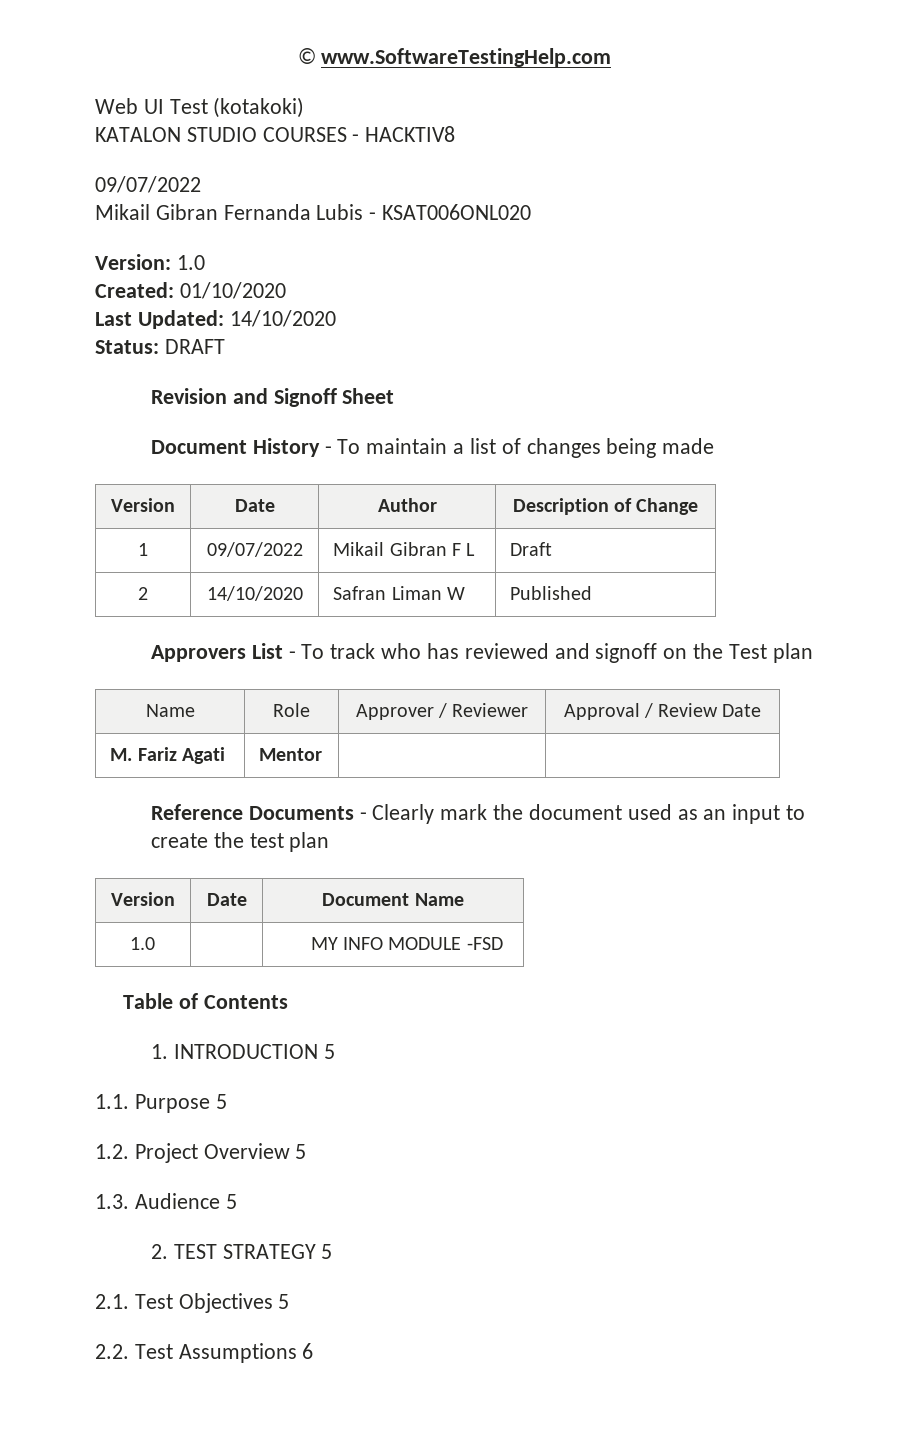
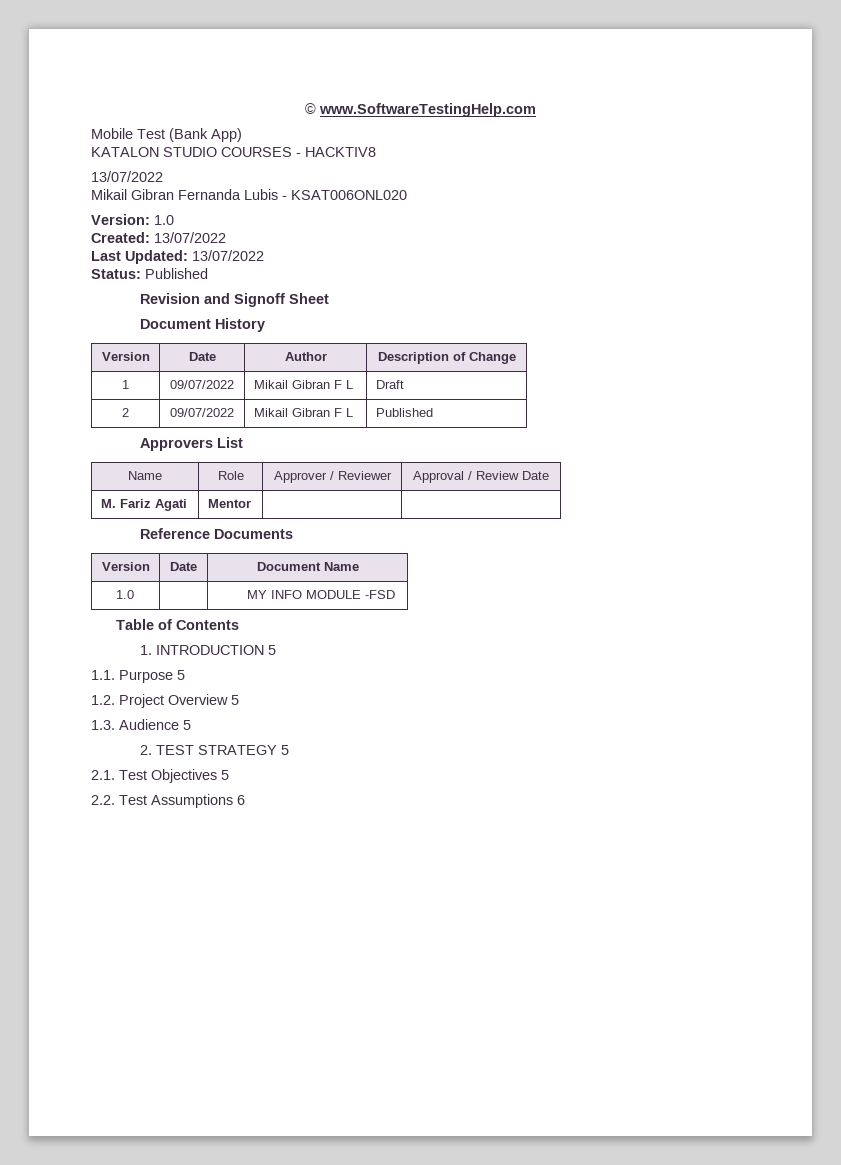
- Web UI Test (kotakoki)
+ Mobile Test (Bank App)
  KATALON STUDIO COURSES - HACKTIV8
- 09/07/2022
+ 13/07/2022
- Created: 01/10/2020
+ Created: 13/07/2022
- Last Updated: 14/10/2020
+ Last Updated: 13/07/2022
- Status: DRAFT
+ Status: Published
- Document History - To maintain a list of changes being made
+ Document History
- 2 | 14/10/2020 | Safran Liman W | Published
- Approvers List - To track who has reviewed and signoff on the Test plan
+ 2 | 09/07/2022 | Mikail Gibran F L | Published
+ Approvers List
- Reference Documents - Clearly mark the document used as an input to create the test plan
+ Reference Documents

